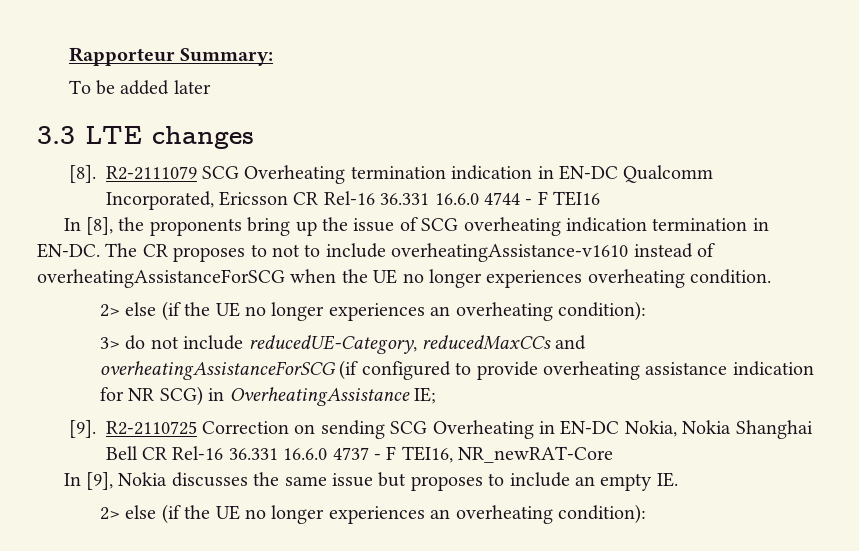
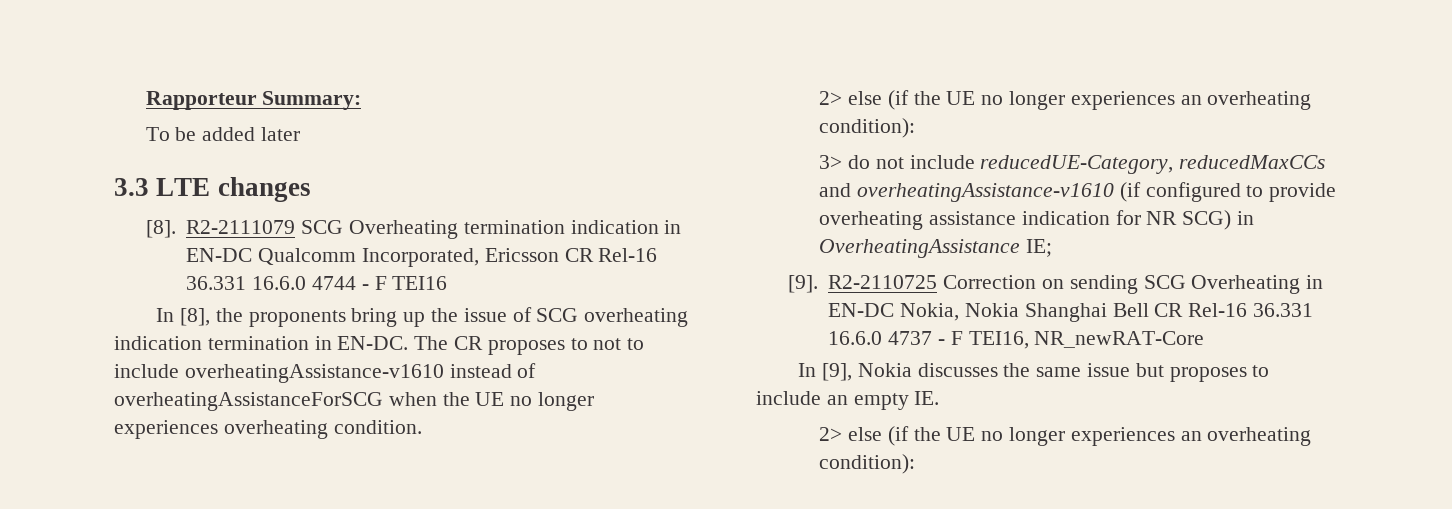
- 3> do not include reducedUE-Category, reducedMaxCCs and overheatingAssistanceForSCG (if configured to provide overheating assistance indication for NR SCG) in OverheatingAssistance IE;
+ 3> do not include reducedUE-Category, reducedMaxCCs and overheatingAssistance-v1610 (if configured to provide overheating assistance indication for NR SCG) in OverheatingAssistance IE;

